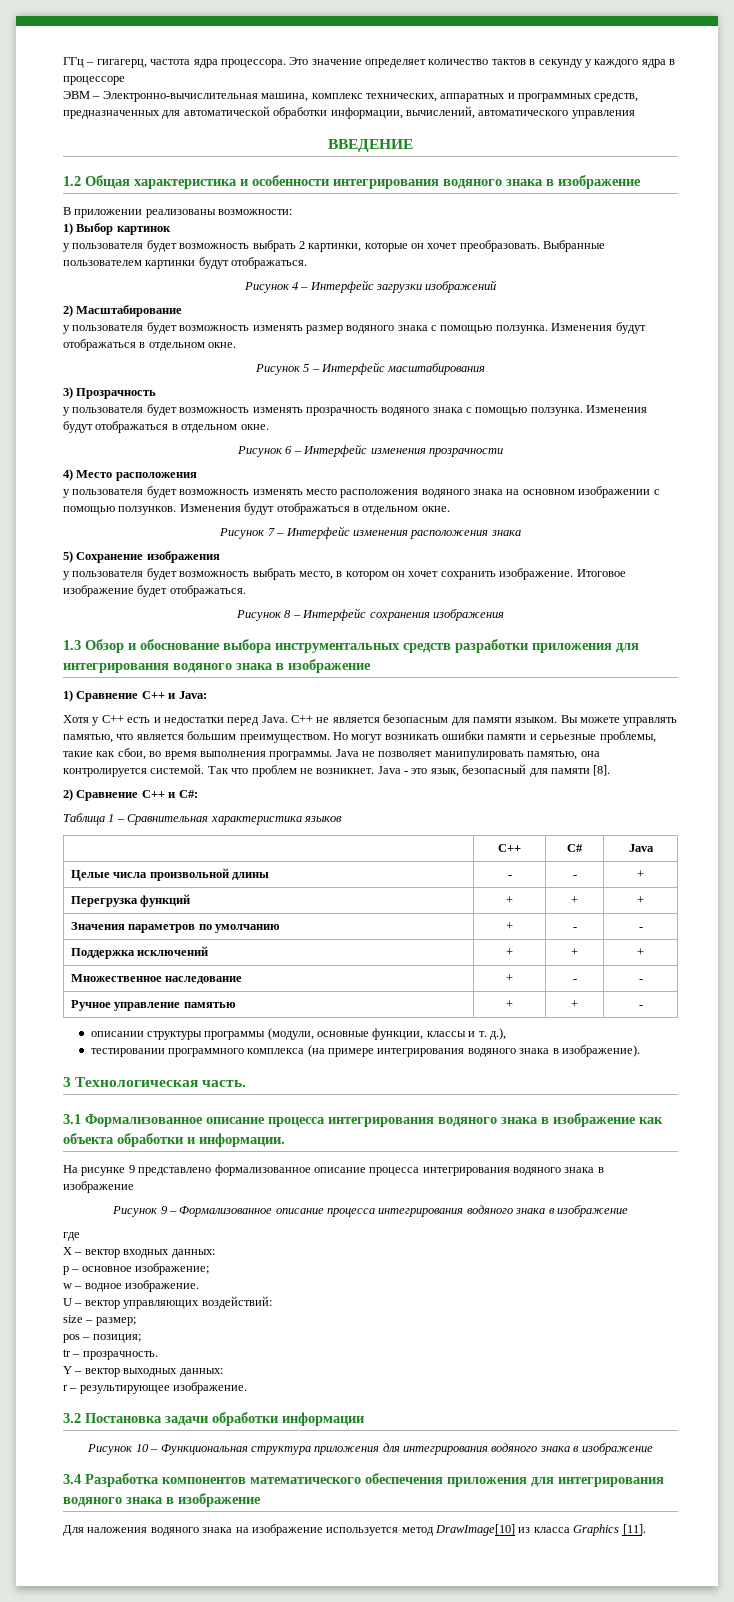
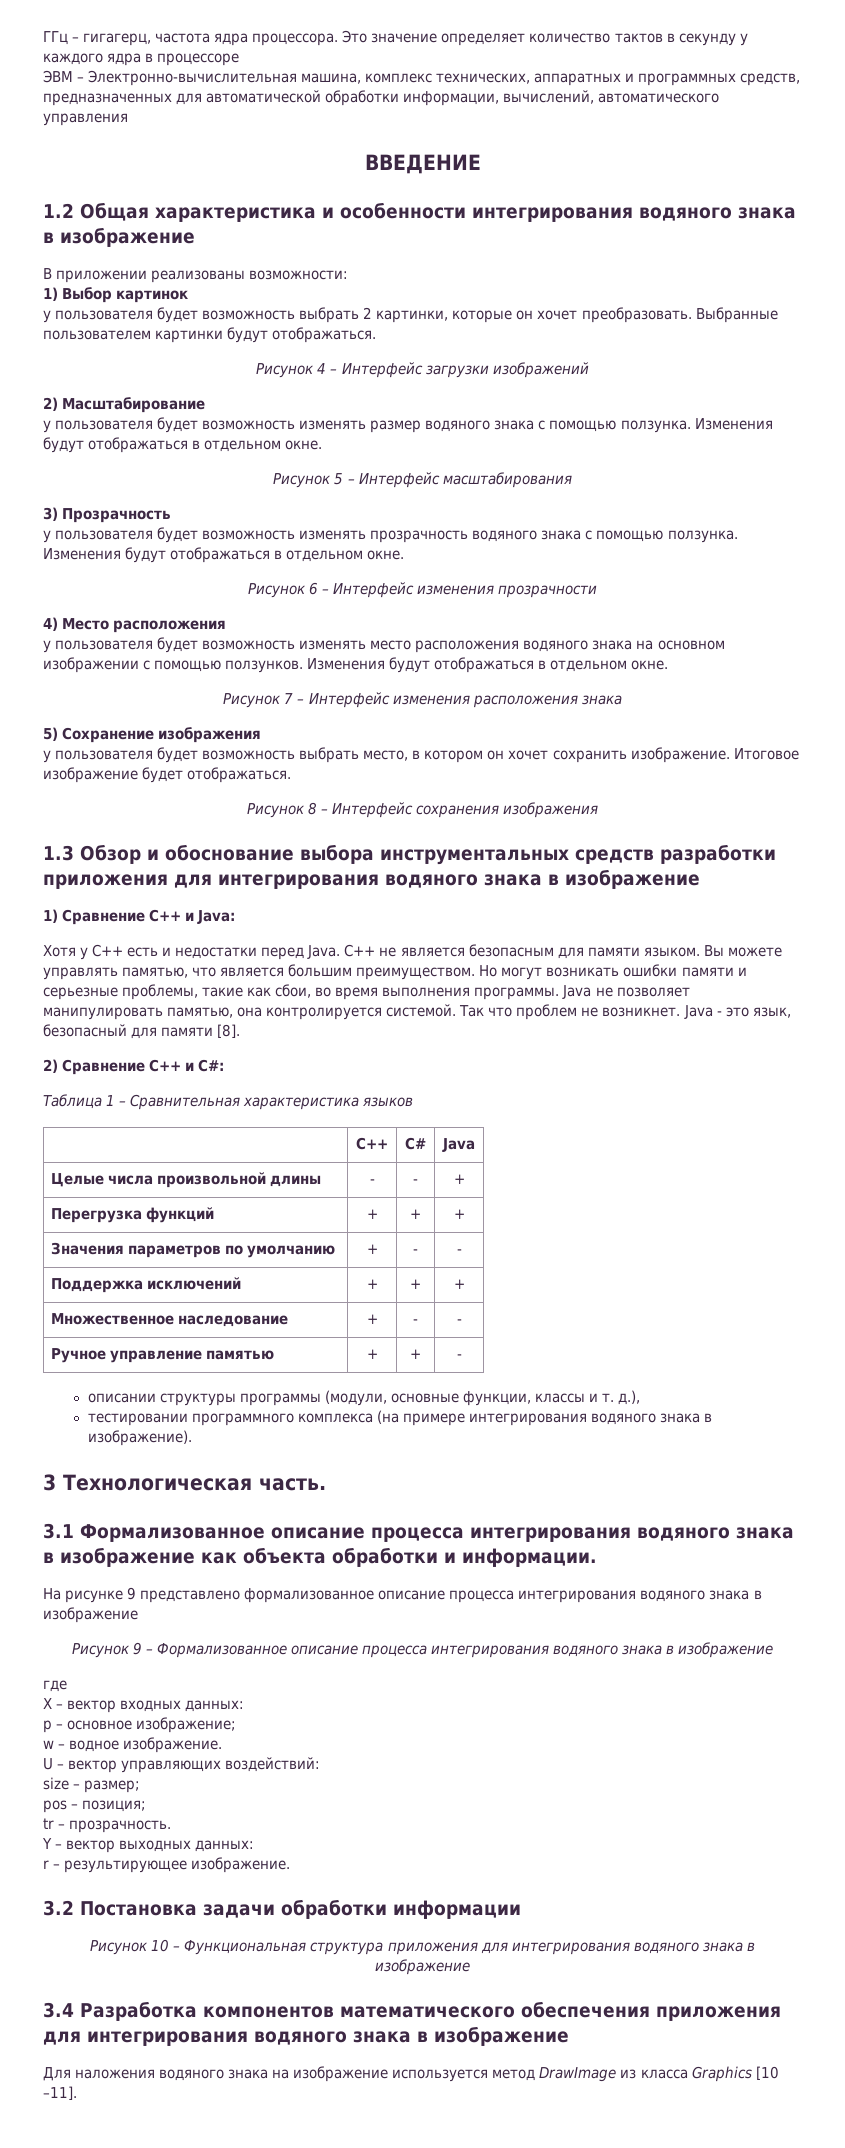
- Для наложения водяного знака на изображение используется метод DrawImage[10] из класса Graphics [11].
+ Для наложения водяного знака на изображение используется метод DrawImage из класса Graphics [10 –11].

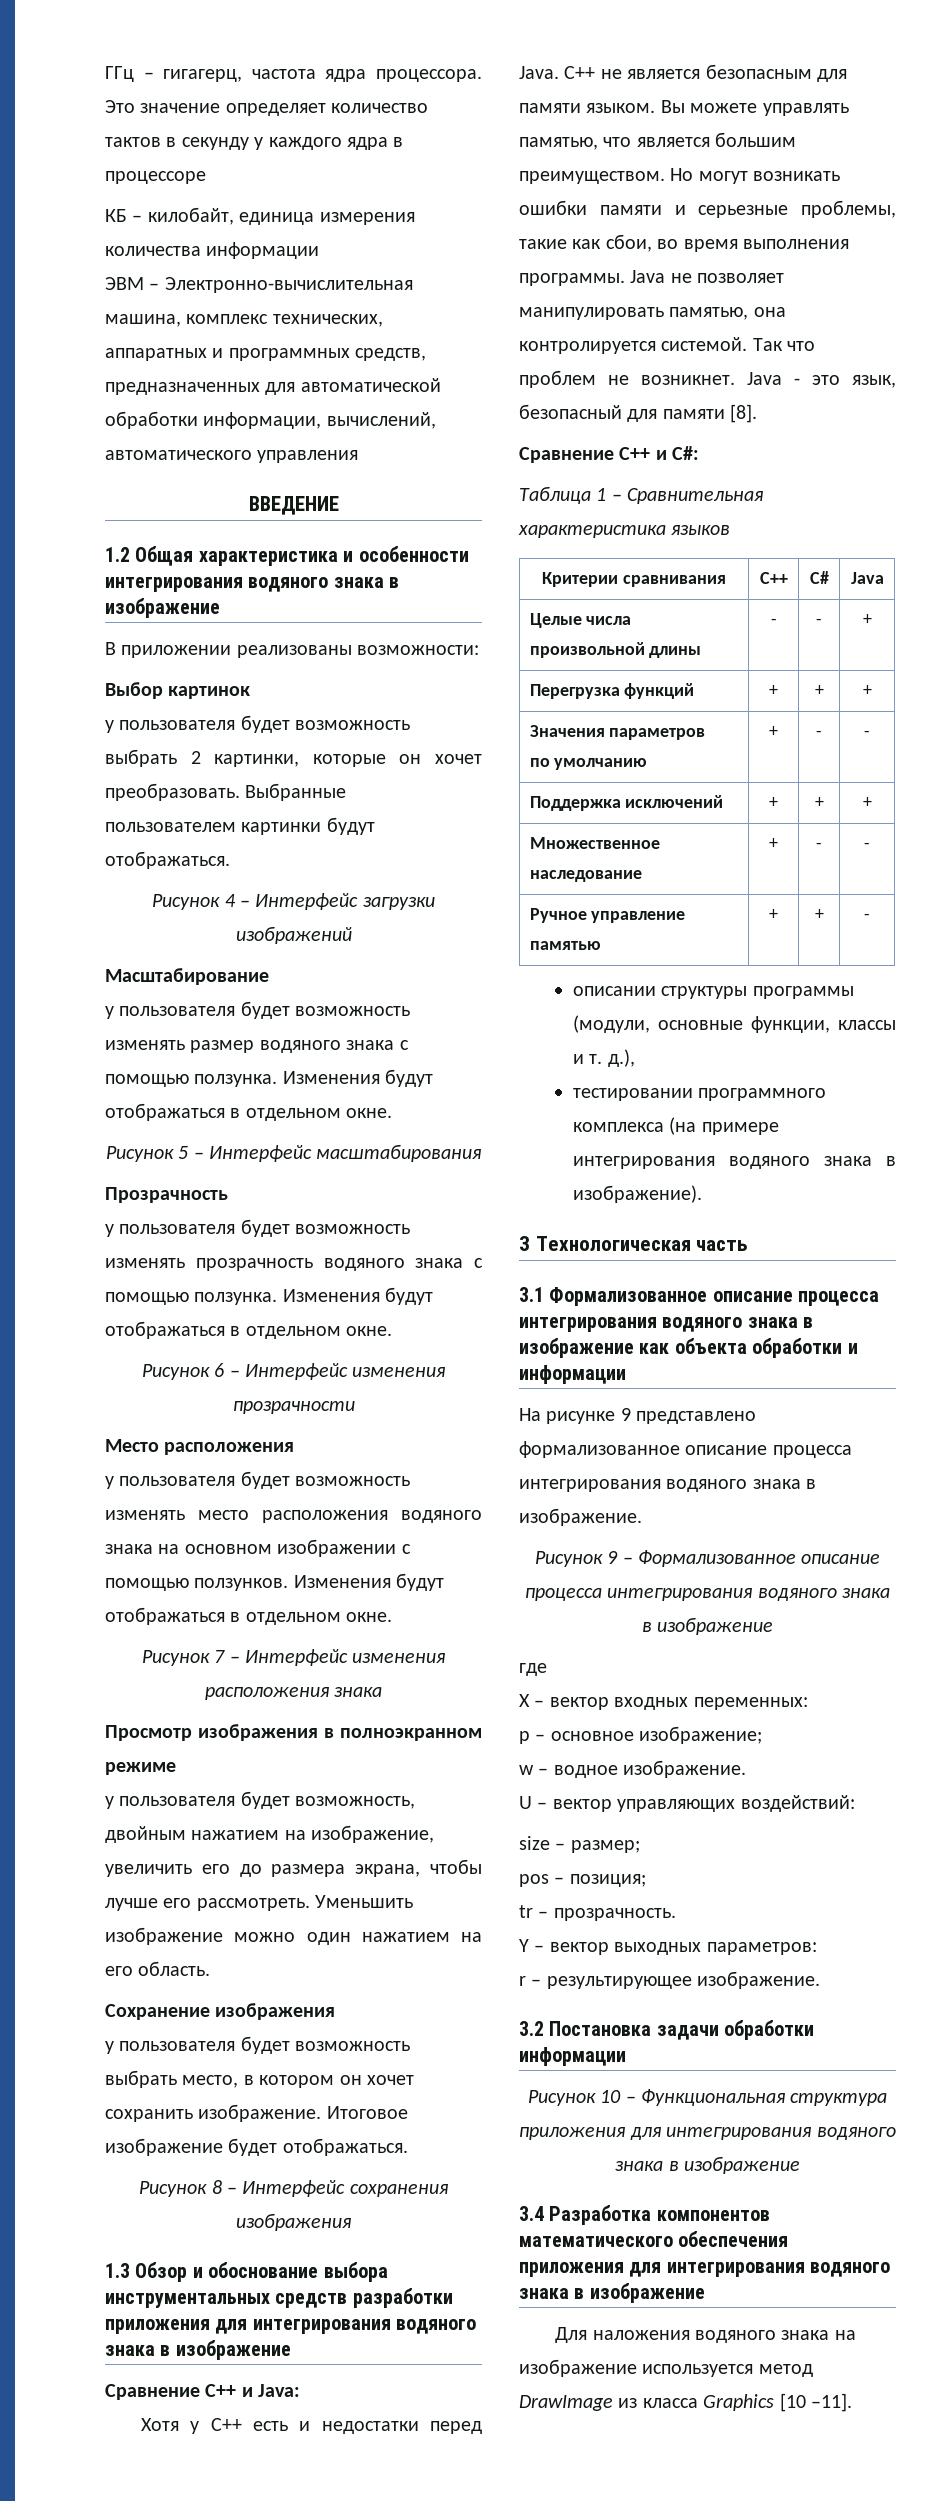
+ КБ – килобайт, единица измерения количества информации
- 1) Выбор картинок
+ Выбор картинок
- 2) Масштабирование
+ Масштабирование
- 3) Прозрачность
+ Прозрачность
- 4) Место расположения
+ Место расположения
- 5) Сохранение изображения
+ Просмотр изображения в полноэкранном режиме
+ у пользователя будет возможность, двойным нажатием на изображение, увеличить его до размера экрана, чтобы лучше его рассмотреть. Уменьшить изображение можно один нажатием на его область.
+ Сохранение изображения
- 1) Сравнение С++ и Java:
+ Сравнение С++ и Java:
- 2) Сравнение С++ и С#:
+ Сравнение С++ и С#:
- | C++ | C# | Java
+ Критерии сравнивания | C++ | C# | Java
- Значения параметров по умолчанию | + | - | -
+ Значения параметров
+ по умолчанию | + | - | -
- 3 Технологическая часть.
+ 3 Технологическая часть
- 3.1 Формализованное описание процесса интегрирования водяного знака в изображение как объекта обработки и информации.
+ 3.1 Формализованное описание процесса интегрирования водяного знака в изображение как объекта обработки и информации
- На рисунке 9 представлено формализованное описание процесса интегрирования водяного знака в изображение
+ На рисунке 9 представлено формализованное описание процесса интегрирования водяного знака в изображение.
- X – вектор входных данных:
+ X – вектор входных переменных:
- Y – вектор выходных данных:
+ Y – вектор выходных параметров:

